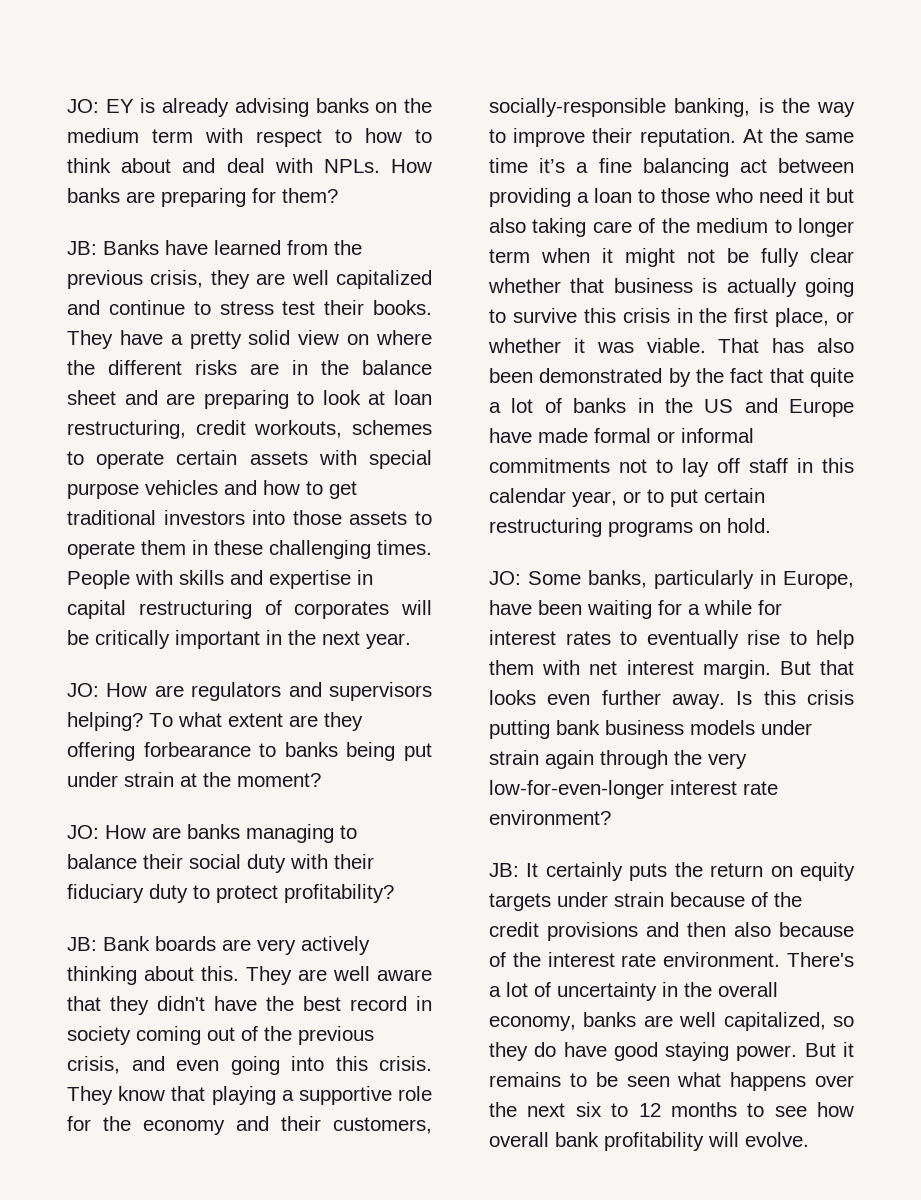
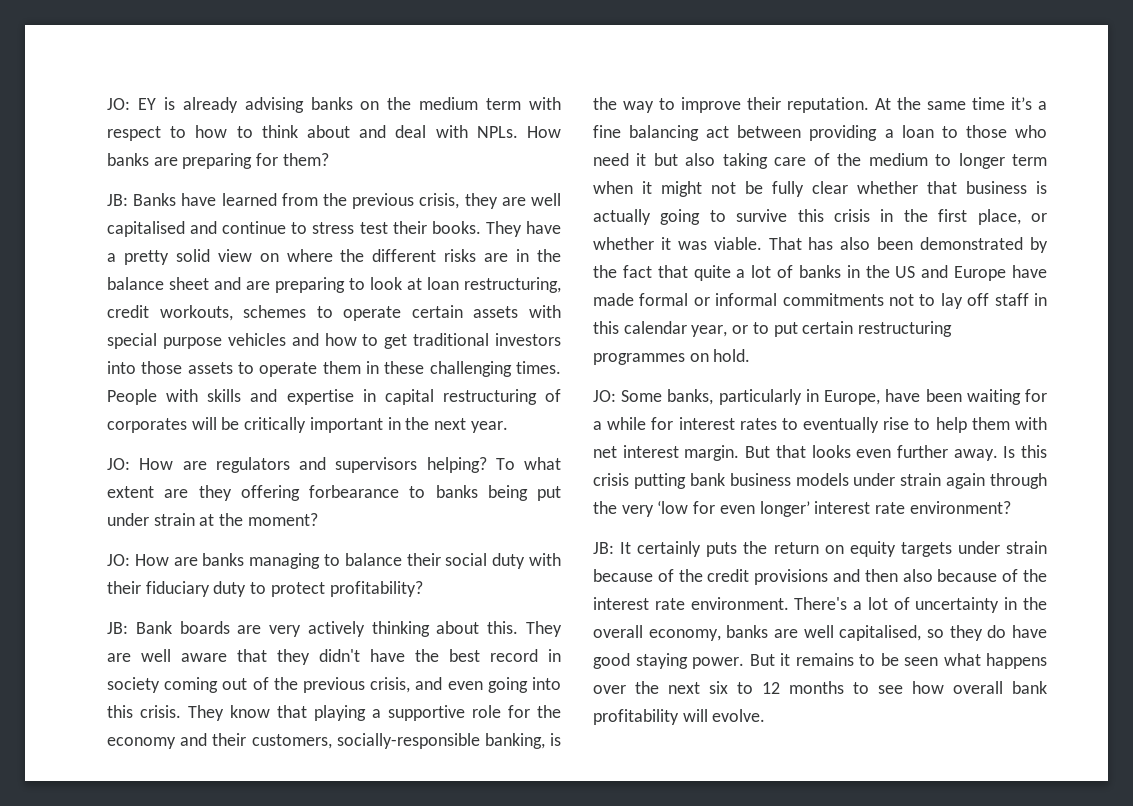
- JB: Banks have learned from the previous crisis, they are well capitalized and continue to stress test their books.
+ JB: Banks have learned from the previous crisis, they are well capitalised and continue to stress test their books.
- That has also been demonstrated by the fact that quite a lot of banks in the US and Europe have made formal or informal commitments not to lay off staff in this calendar year, or to put certain restructuring programs on hold.
+ That has also been demonstrated by the fact that quite a lot of banks in the US and Europe have made formal or informal commitments not to lay off staff in this calendar year, or to put certain restructuring programmes on hold.
- Is this crisis putting bank business models under strain again through the very low-for-even-longer interest rate environment?
+ Is this crisis putting bank business models under strain again through the very ‘low for even longer’ interest rate environment?
- There's a lot of uncertainty in the overall economy, banks are well capitalized, so they do have good staying power.
+ There's a lot of uncertainty in the overall economy, banks are well capitalised, so they do have good staying power.

